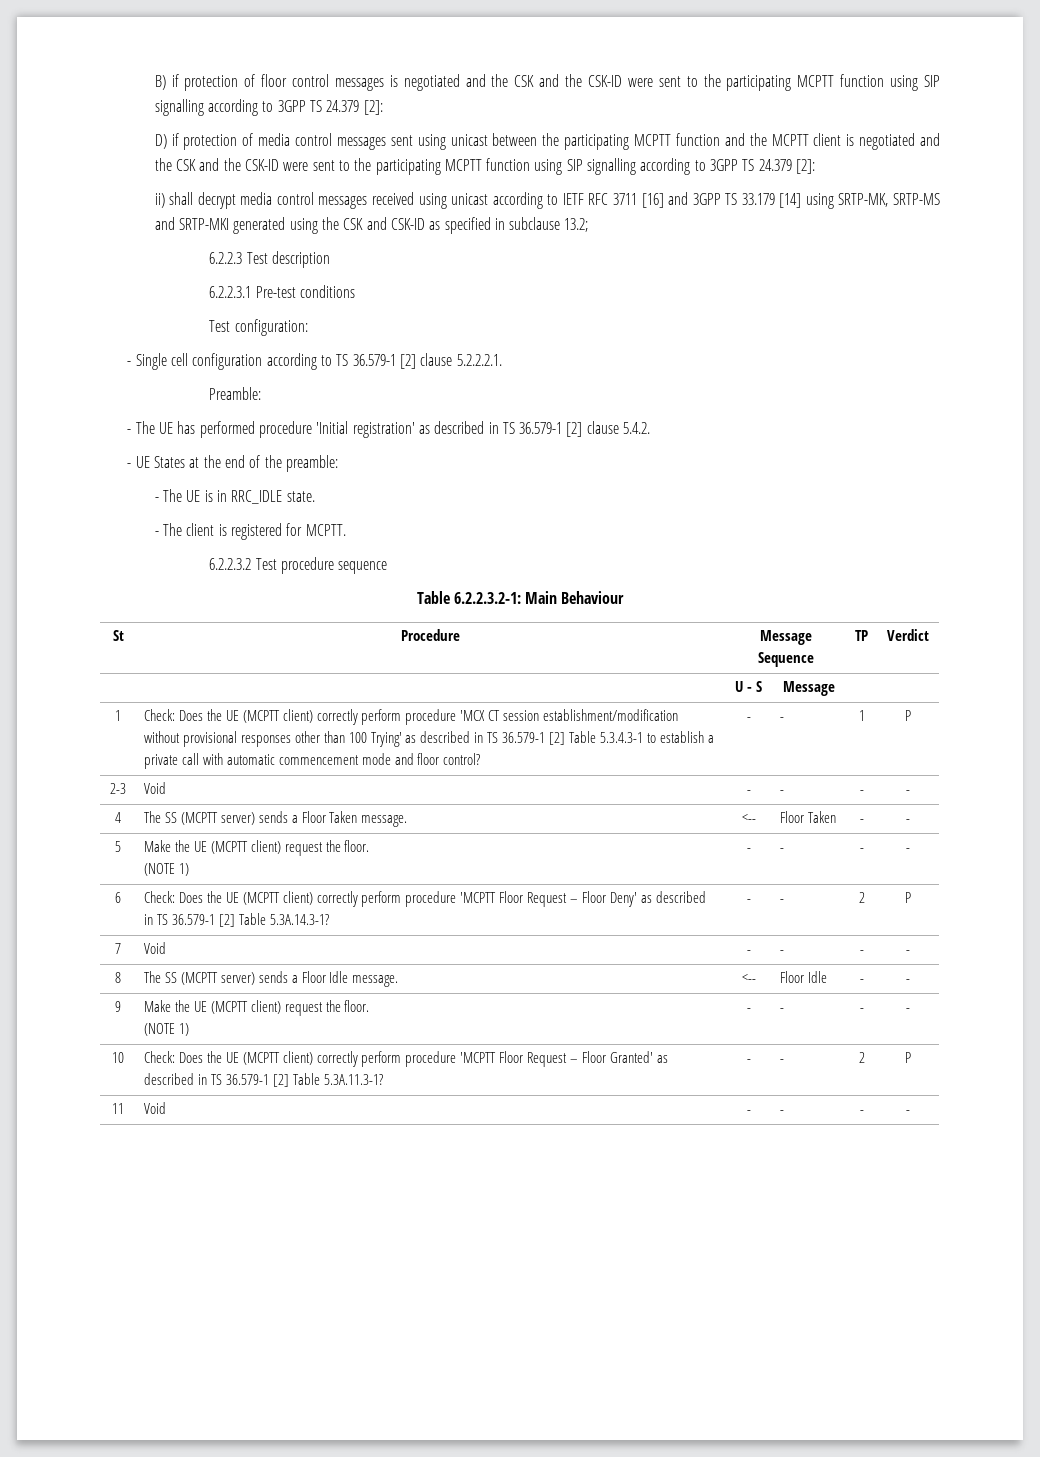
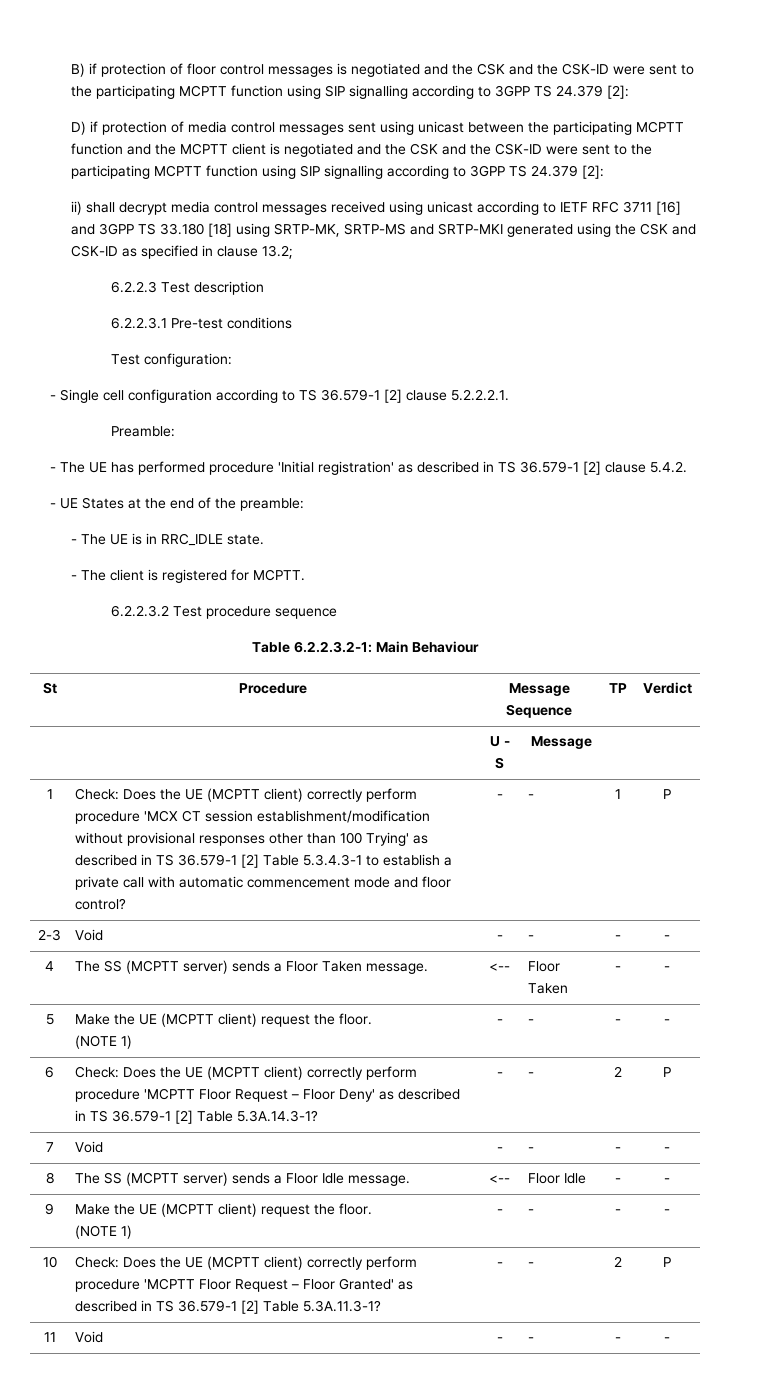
- ii) shall decrypt media control messages received using unicast according to IETF RFC 3711 [16] and 3GPP TS 33.179 [14] using SRTP-MK, SRTP-MS and SRTP-MKI generated using the CSK and CSK-ID as specified in subclause 13.2;
+ ii) shall decrypt media control messages received using unicast according to IETF RFC 3711 [16] and 3GPP TS 33.180 [18] using SRTP-MK, SRTP-MS and SRTP-MKI generated using the CSK and CSK-ID as specified in clause 13.2;

